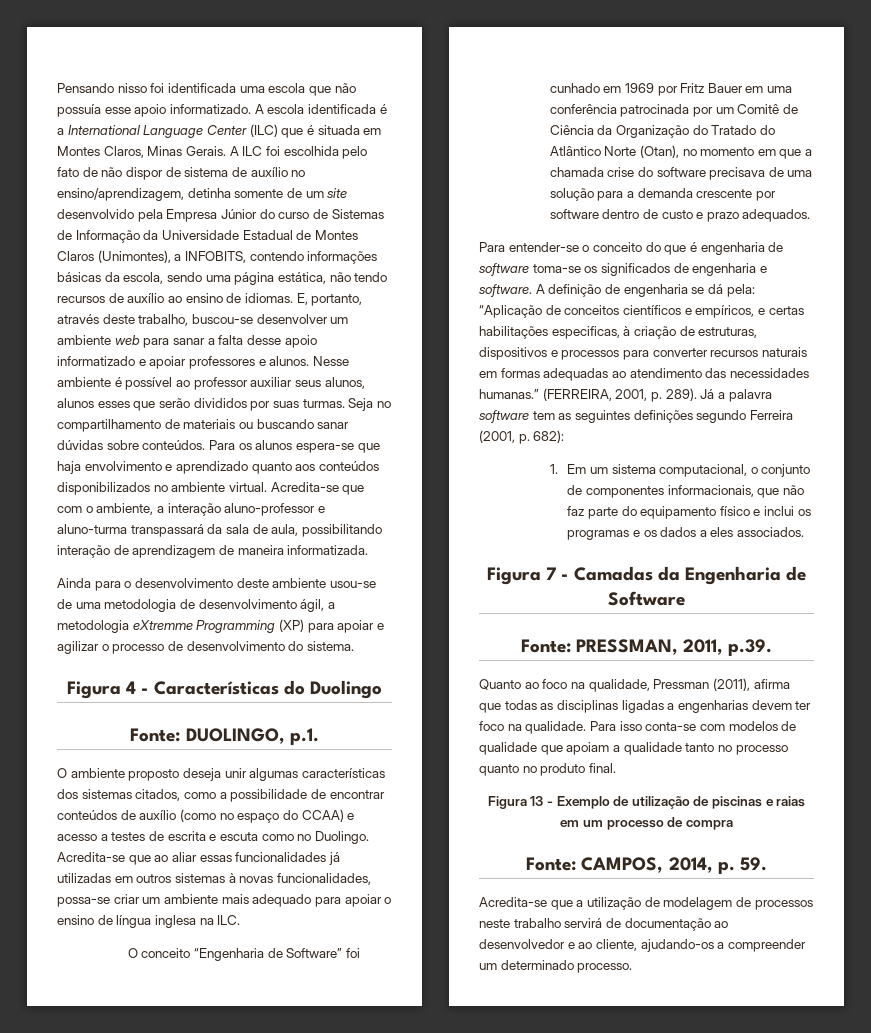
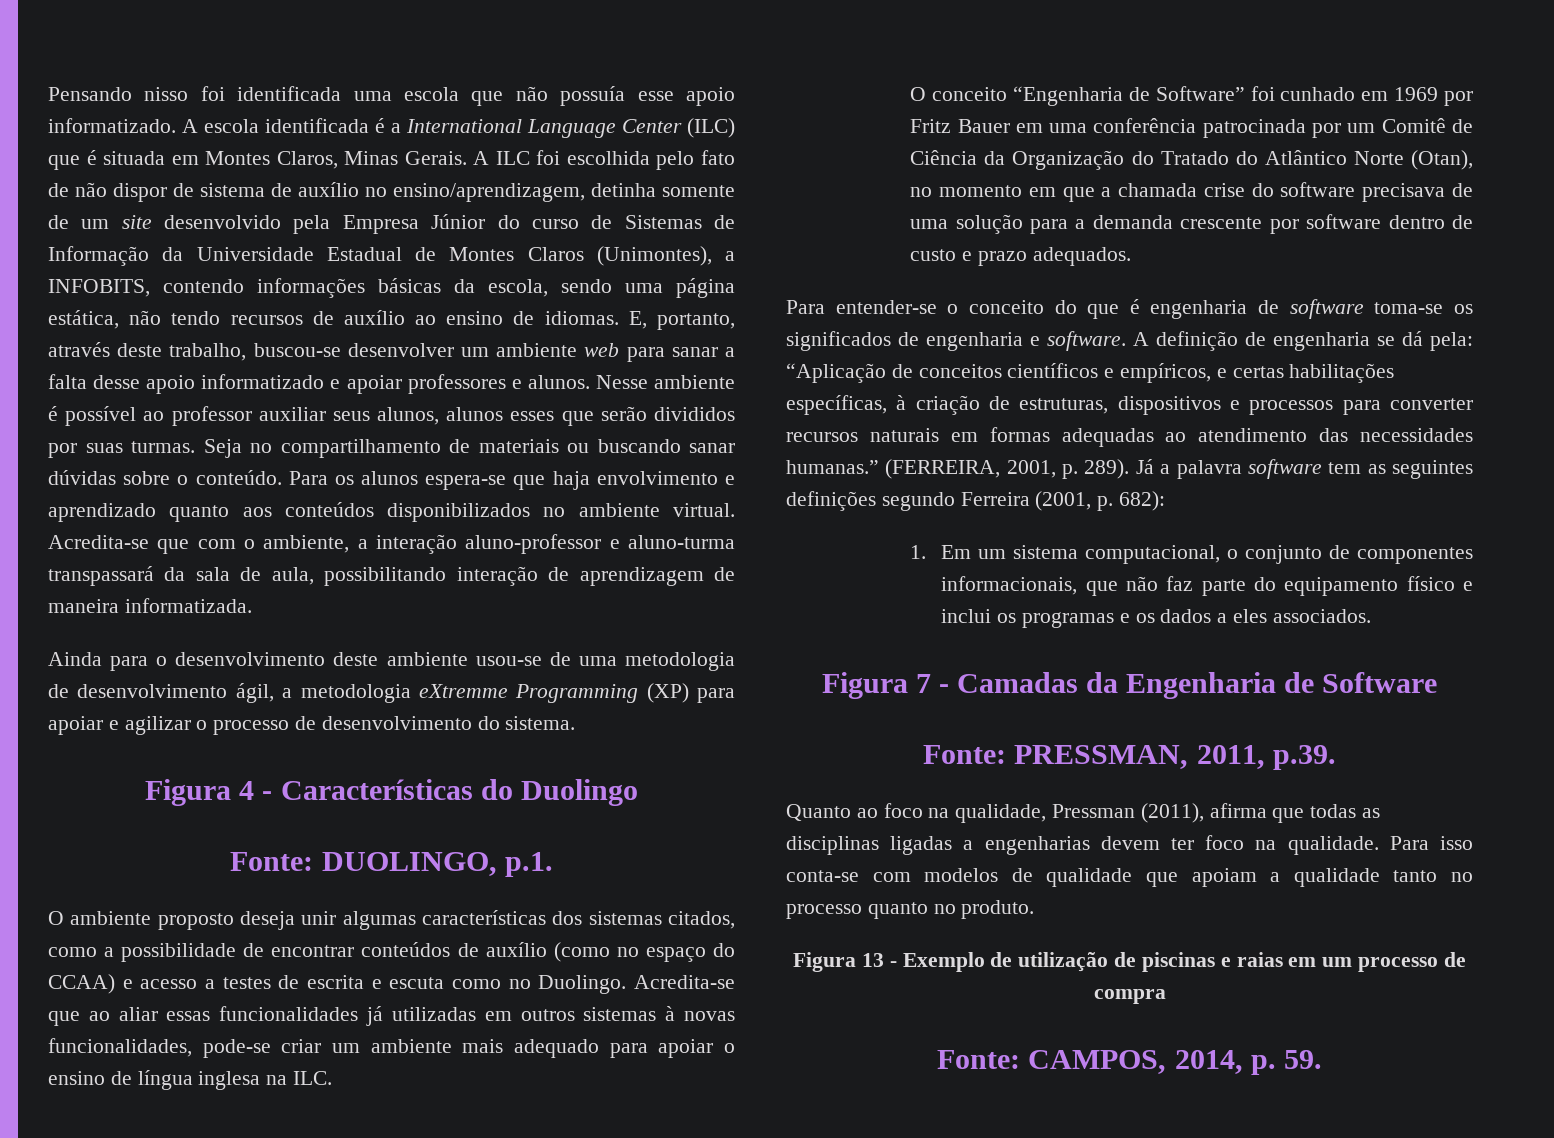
- Seja no compartilhamento de materiais ou buscando sanar dúvidas sobre conteúdos.
+ Seja no compartilhamento de materiais ou buscando sanar dúvidas sobre o conteúdo.
- Acredita-se que ao aliar essas funcionalidades já utilizadas em outros sistemas à novas funcionalidades, possa-se criar um ambiente mais adequado para apoiar o ensino de língua inglesa na ILC.
+ Acredita-se que ao aliar essas funcionalidades já utilizadas em outros sistemas à novas funcionalidades, pode-se criar um ambiente mais adequado para apoiar o ensino de língua inglesa na ILC.
- A definição de engenharia se dá pela: “Aplicação de conceitos científicos e empíricos, e certas habilitações especificas, à criação de estruturas, dispositivos e processos para converter recursos naturais em formas adequadas ao atendimento das necessidades humanas.”
+ A definição de engenharia se dá pela: “Aplicação de conceitos científicos e empíricos, e certas habilitações específicas, à criação de estruturas, dispositivos e processos para converter recursos naturais em formas adequadas ao atendimento das necessidades humanas.”
- Para isso conta-se com modelos de qualidade que apoiam a qualidade tanto no processo quanto no produto final.
+ Para isso conta-se com modelos de qualidade que apoiam a qualidade tanto no processo quanto no produto.
- Acredita-se que a utilização de modelagem de processos neste trabalho servirá de documentação ao desenvolvedor e ao cliente, ajudando-os a compreender um determinado processo.

